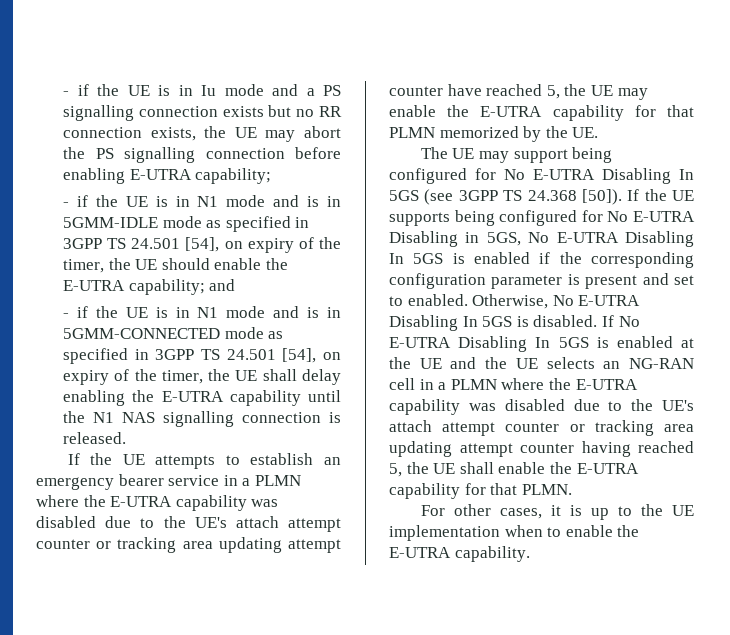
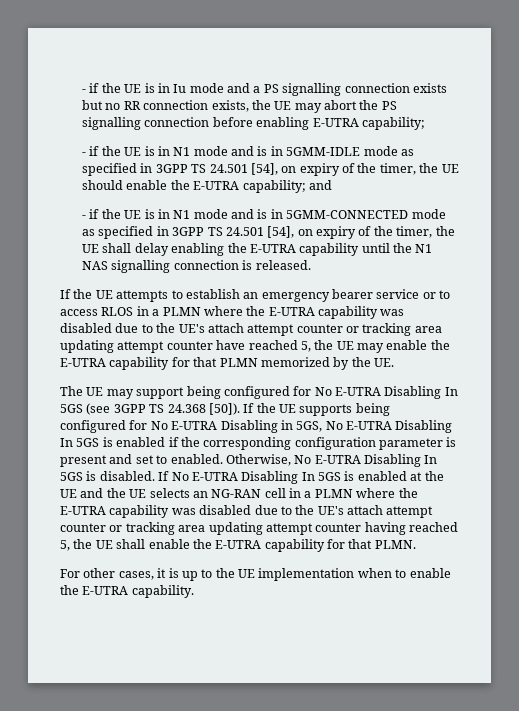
- If the UE attempts to establish an emergency bearer service in a PLMN where the E-UTRA capability was disabled due to the UE's attach attempt counter or tracking area updating attempt counter have reached 5, the UE may enable the E-UTRA capability for that PLMN memorized by the UE.
+ If the UE attempts to establish an emergency bearer service or to access RLOS in a PLMN where the E-UTRA capability was disabled due to the UE's attach attempt counter or tracking area updating attempt counter have reached 5, the UE may enable the E-UTRA capability for that PLMN memorized by the UE.

